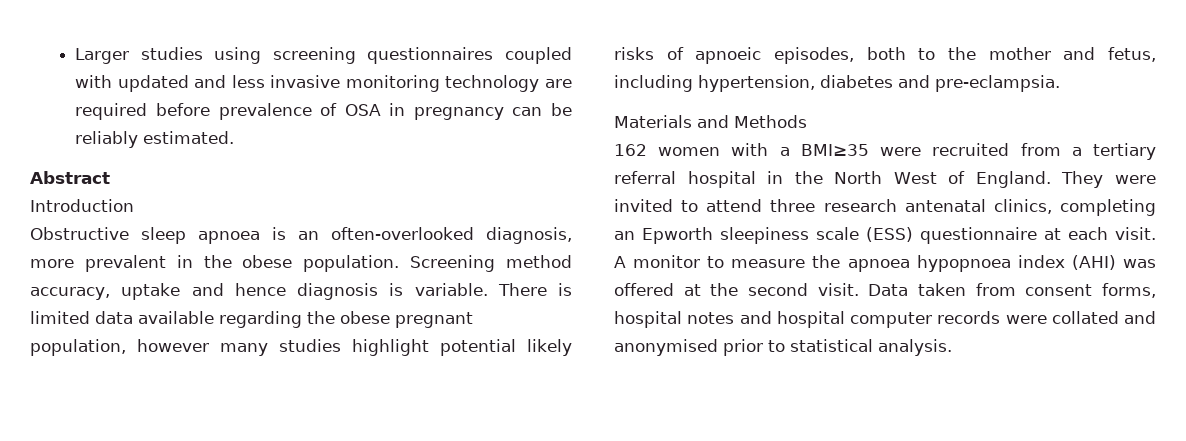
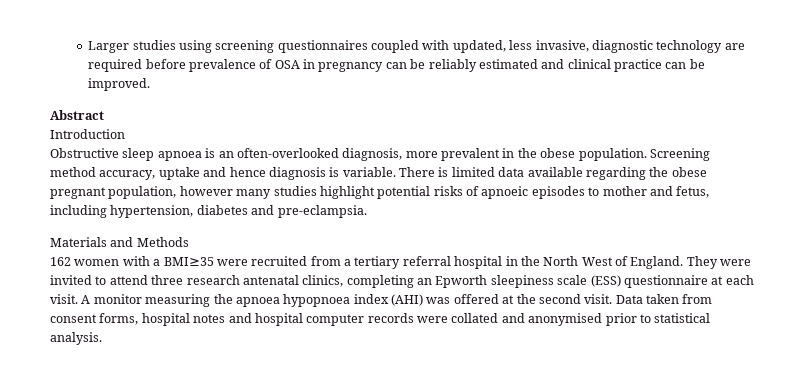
- Larger studies using screening questionnaires coupled with updated and less invasive monitoring technology are required before prevalence of OSA in pregnancy can be reliably estimated.
+ Larger studies using screening questionnaires coupled with updated, less invasive, diagnostic technology are required before prevalence of OSA in pregnancy can be reliably estimated and clinical practice can be improved.
- There is limited data available regarding the obese pregnant population, however many studies highlight potential likely risks of apnoeic episodes, both to the mother and fetus, including hypertension, diabetes and pre-eclampsia.
+ There is limited data available regarding the obese pregnant population, however many studies highlight potential risks of apnoeic episodes to mother and fetus, including hypertension, diabetes and pre-eclampsia.
- A monitor to measure the apnoea hypopnoea index (AHI) was offered at the second visit.
+ A monitor measuring the apnoea hypopnoea index (AHI) was offered at the second visit.

